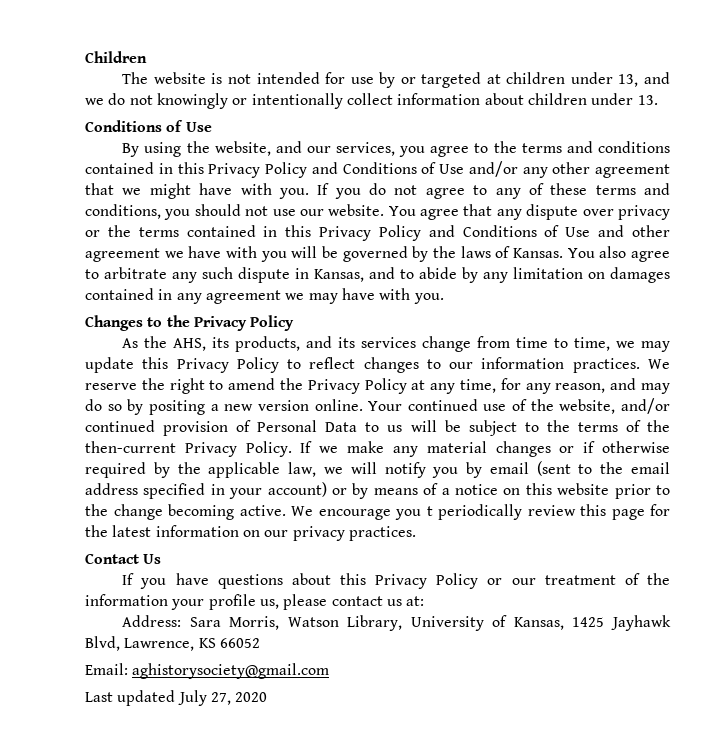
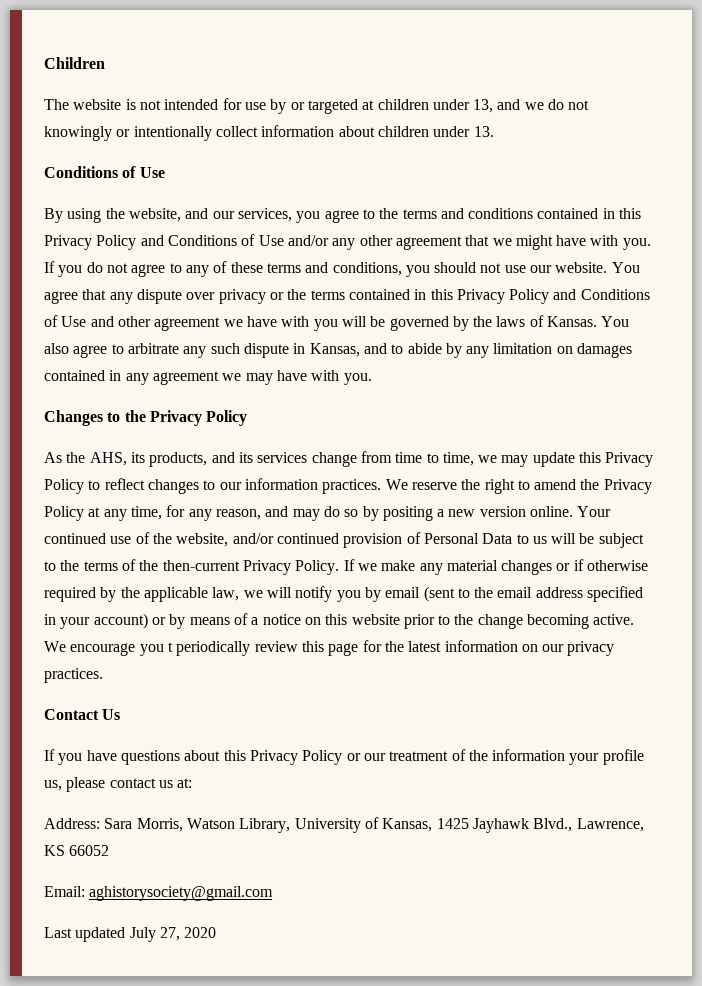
- Address: Sara Morris, Watson Library, University of Kansas, 1425 Jayhawk Blvd, Lawrence, KS 66052
+ Address: Sara Morris, Watson Library, University of Kansas, 1425 Jayhawk Blvd., Lawrence, KS 66052

